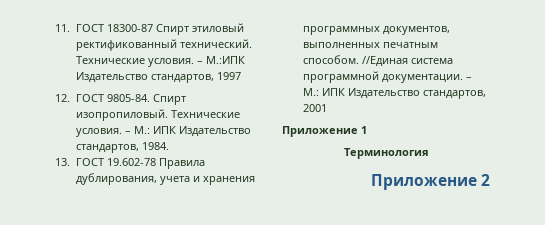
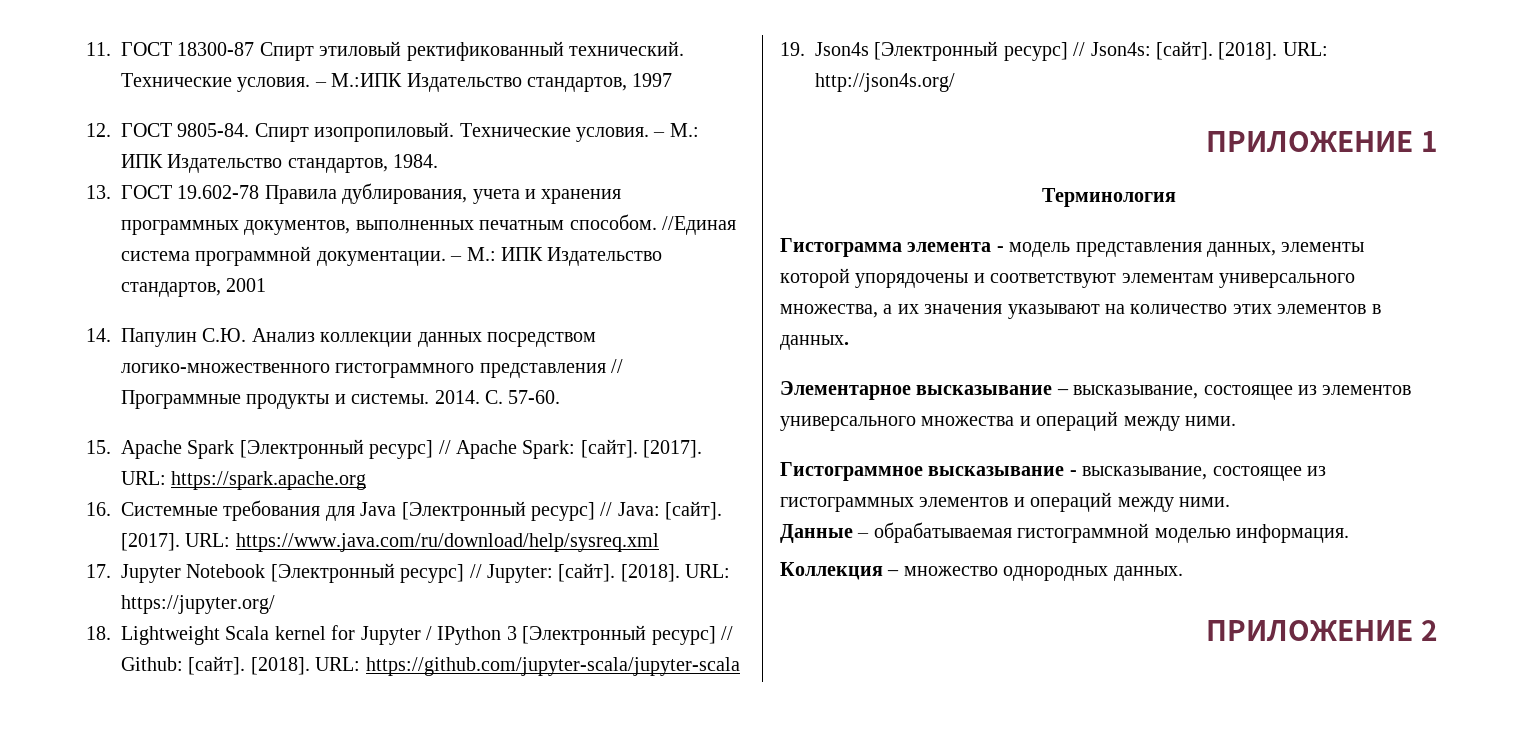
- Приложение 1
+ 14. Папулин С.Ю. Анализ коллекции данных посредством логико-множественного гистограммного представления // Программные продукты и системы. 2014. С. 57-60.
+ 15. Apache Spark [Электронный ресурс] // Apache Spark: [сайт]. [2017]. URL: https://spark.apache.org
+ 16. Cистемные требования для Java [Электронный ресурс] // Java: [сайт]. [2017]. URL: https://www.java.com/ru/download/help/sysreq.xml
+ 17. Jupyter Notebook [Электронный ресурс] // Jupyter: [сайт]. [2018]. URL: https://jupyter.org/
+ 18. Lightweight Scala kernel for Jupyter / IPython 3 [Электронный ресурс] // Github: [сайт]. [2018]. URL: https://github.com/jupyter-scala/jupyter-scala
+ 19. Json4s [Электронный ресурс] // Json4s: [сайт]. [2018]. URL: http://json4s.org/
+ ПРИЛОЖЕНИЕ 1
  Терминология
- Приложение 2
+ Гистограмма элемента - модель представления данных, элементы которой упорядочены и соответствуют элементам универсального множества, а их значения указывают на количество этих элементов в данных.
+ Элементарное высказывание – высказывание, состоящее из элементов универсального множества и операций между ними.
+ Гистограммное высказывание - высказывание, состоящее из гистограммных элементов и операций между ними.
+ Данные – обрабатываемая гистограммной моделью информация.
+ Коллекция – множество однородных данных.
+ ПРИЛОЖЕНИЕ 2

